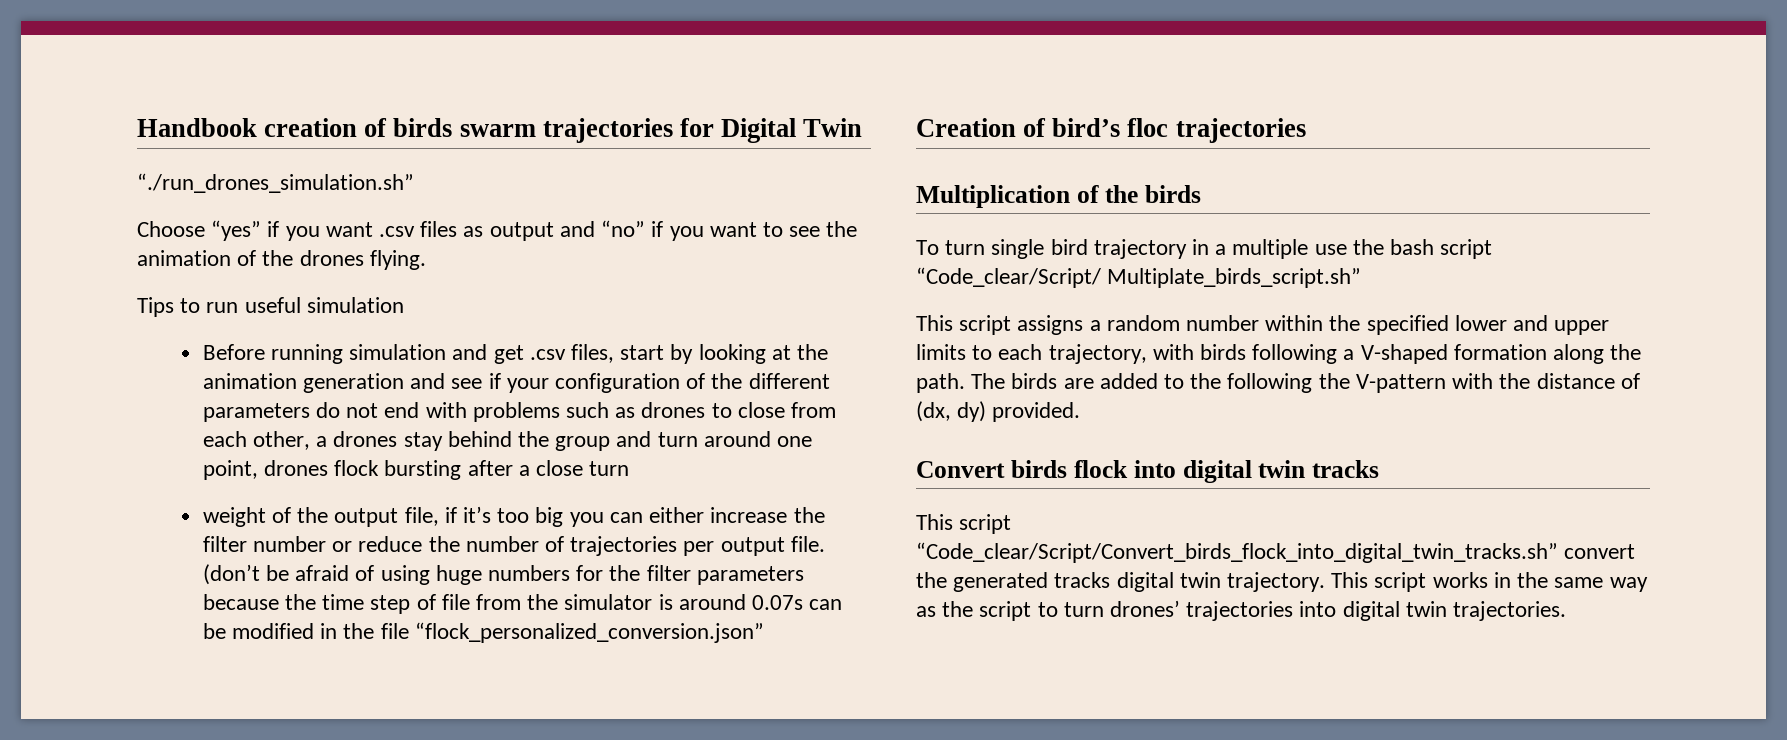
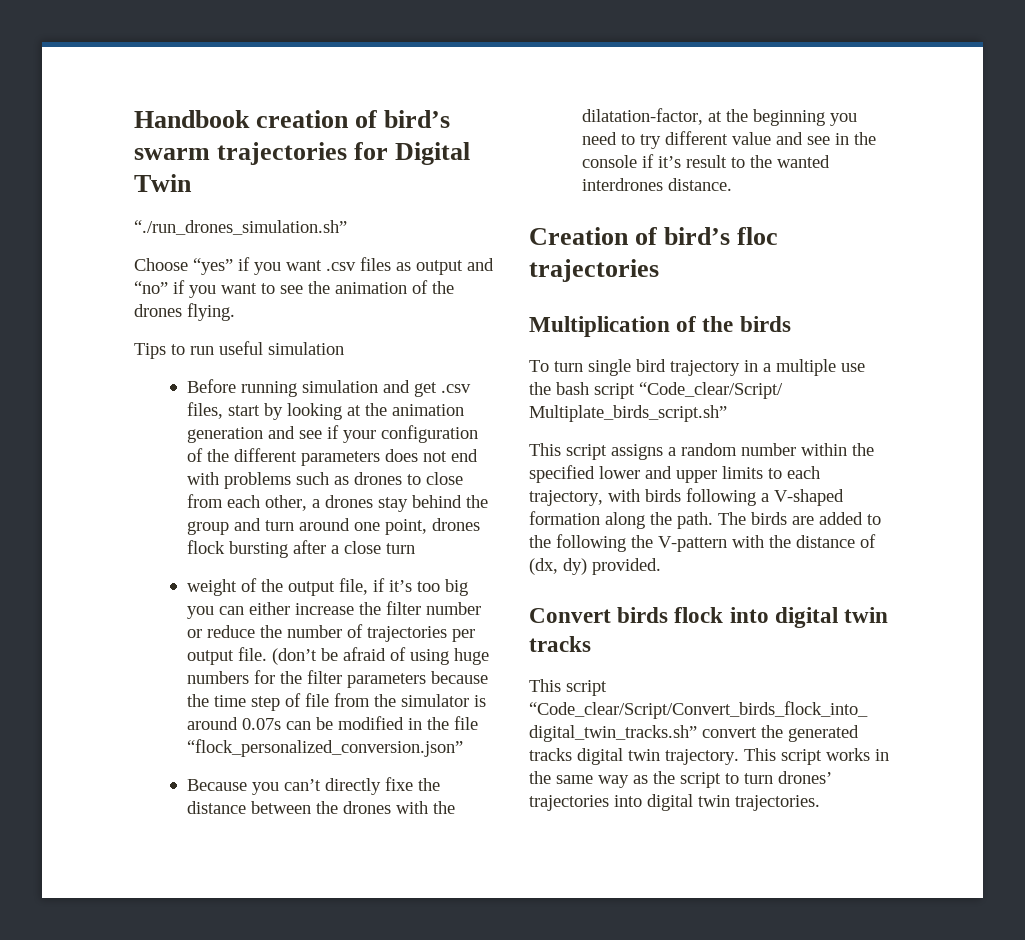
- Handbook creation of birds swarm trajectories for Digital Twin
+ Handbook creation of bird’s swarm trajectories for Digital Twin
- Before running simulation and get .csv files, start by looking at the animation generation and see if your configuration of the different parameters do not end with problems such as drones to close from each other, a drones stay behind the group and turn around one point, drones flock bursting after a close turn
+ Before running simulation and get .csv files, start by looking at the animation generation and see if your configuration of the different parameters does not end with problems such as drones to close from each other, a drones stay behind the group and turn around one point, drones flock bursting after a close turn
+ Because you can’t directly fixe the distance between the drones with the dilatation-factor, at the beginning you need to try different value and see in the console if it’s result to the wanted interdrones distance.

